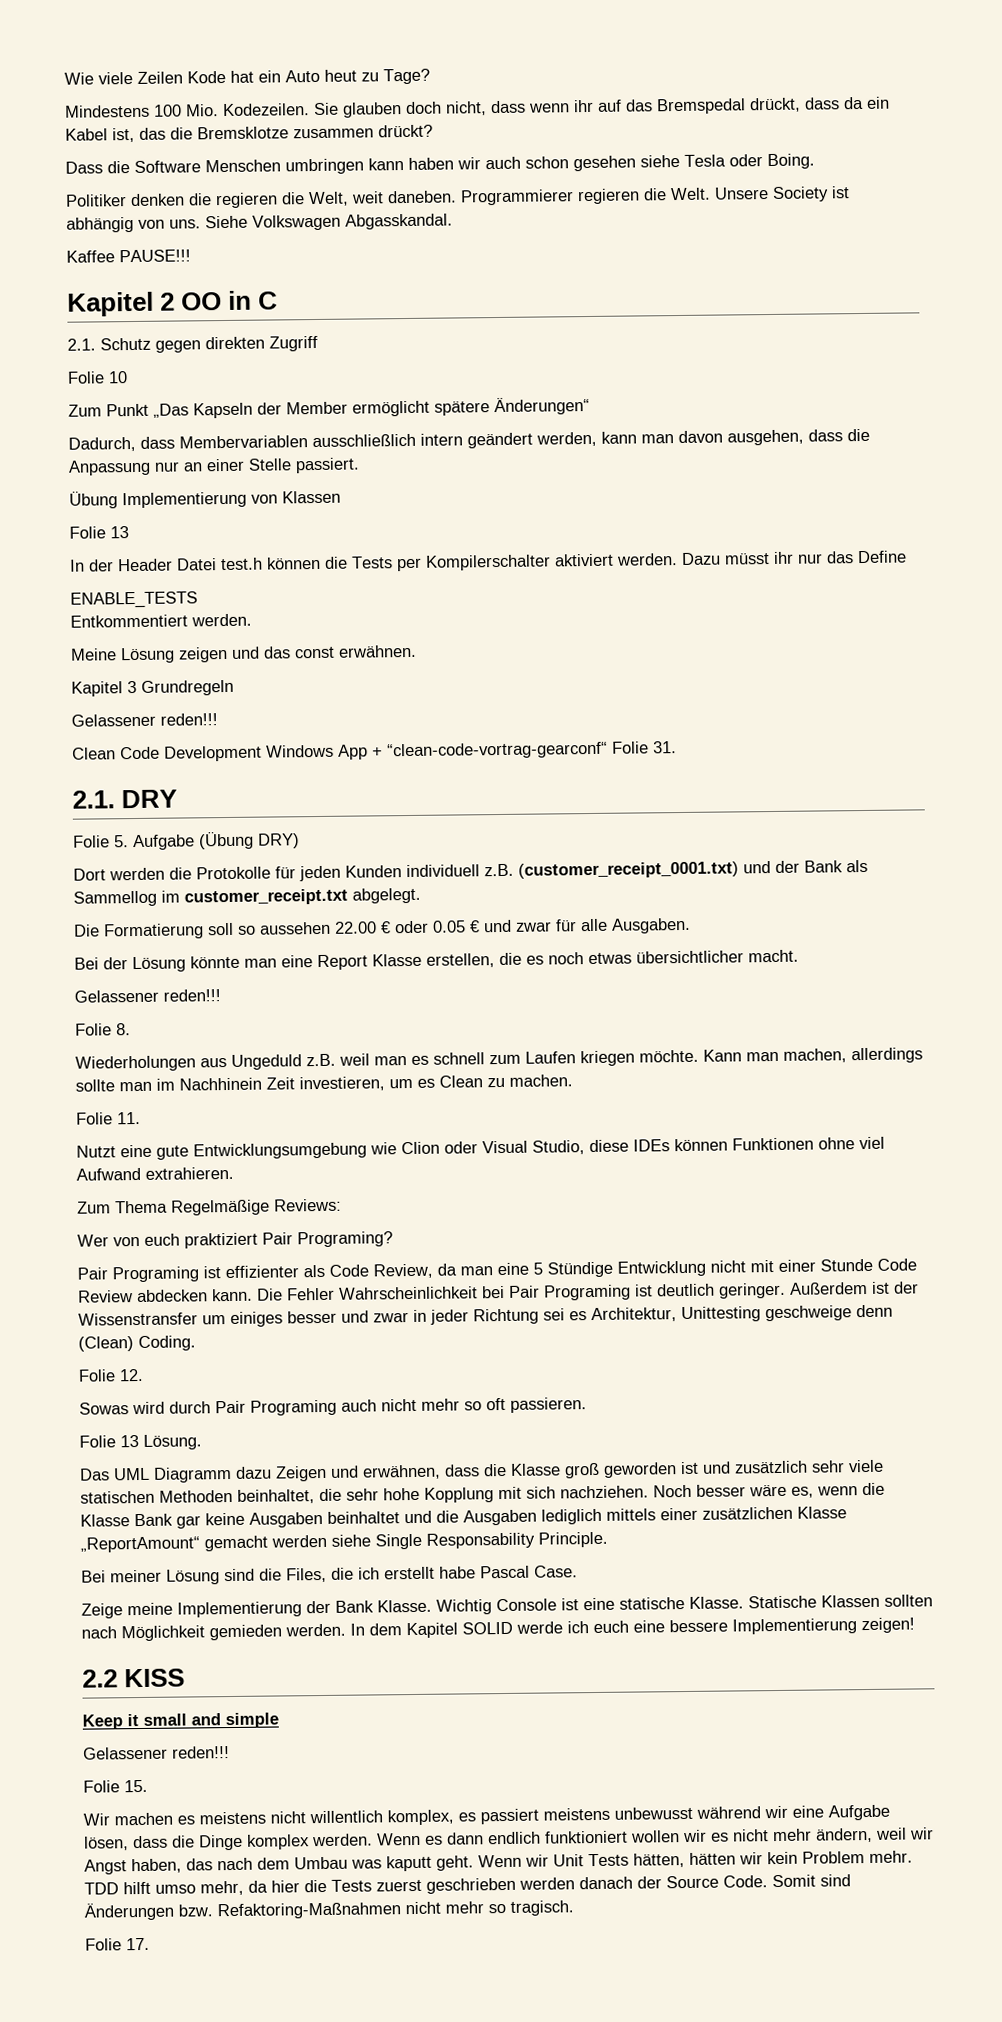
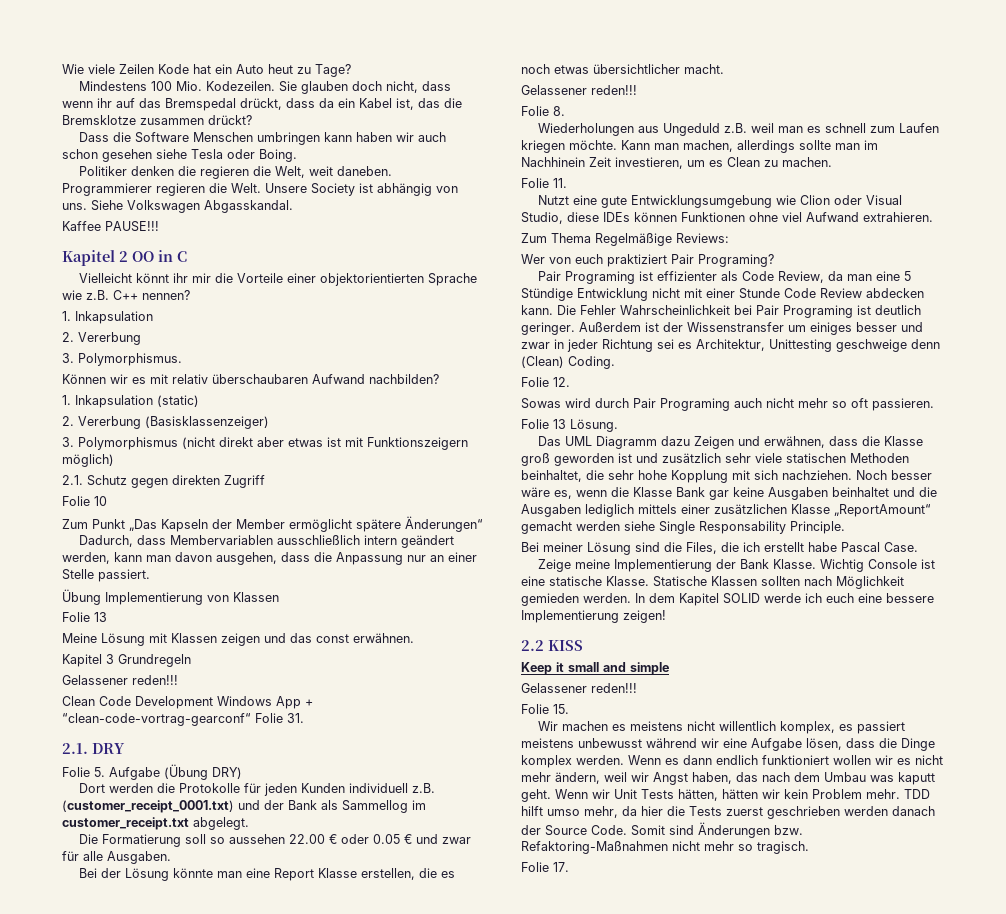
+ Vielleicht könnt ihr mir die Vorteile einer objektorientierten Sprache wie z.B. C++ nennen?
+ 1. Inkapsulation
+ 2. Vererbung
+ 3. Polymorphismus.
+ Können wir es mit relativ überschaubaren Aufwand nachbilden?
+ 1. Inkapsulation (static)
+ 2. Vererbung (Basisklassenzeiger)
+ 3. Polymorphismus (nicht direkt aber etwas ist mit Funktionszeigern möglich)
- In der Header Datei test.h können die Tests per Kompilerschalter aktiviert werden. Dazu müsst ihr nur das Define
- ENABLE_TESTS
- Entkommentiert werden.
- Meine Lösung zeigen und das const erwähnen.
+ Meine Lösung mit Klassen zeigen und das const erwähnen.

